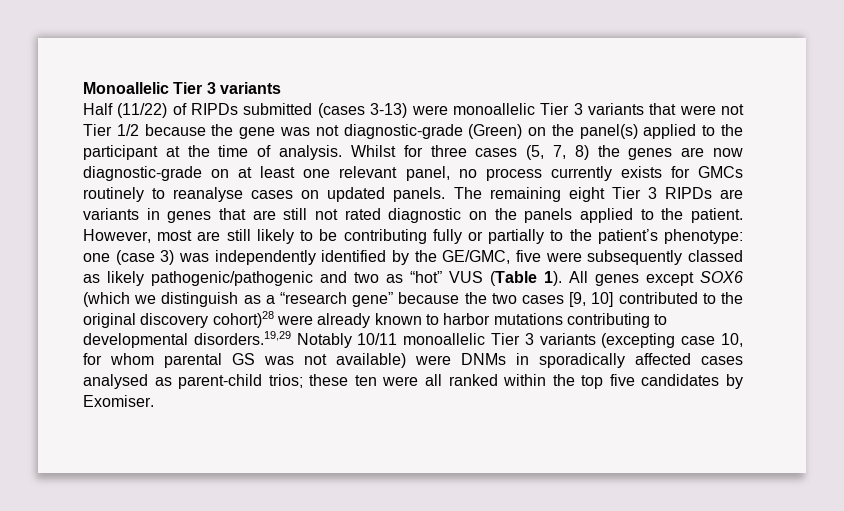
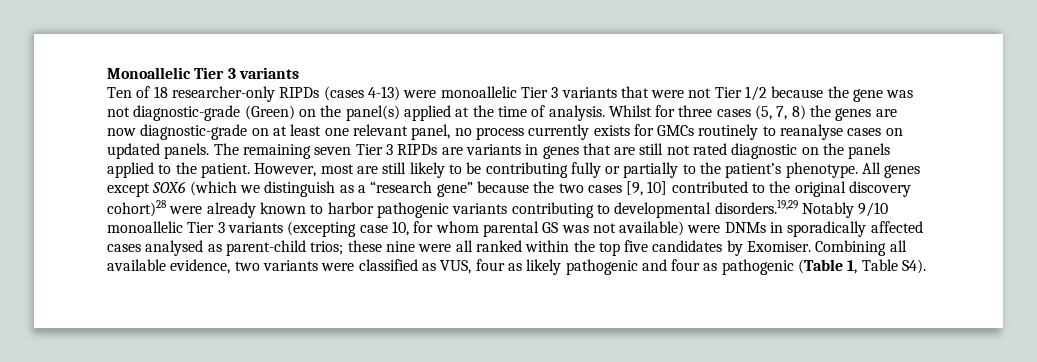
- Half (11/22) of RIPDs submitted (cases 3-13) were monoallelic Tier 3 variants that were not Tier 1/2 because the gene was not diagnostic-grade (Green) on the panel(s) applied to the participant at the time of analysis.
+ Ten of 18 researcher-only RIPDs (cases 4-13) were monoallelic Tier 3 variants that were not Tier 1/2 because the gene was not diagnostic-grade (Green) on the panel(s) applied at the time of analysis.
- The remaining eight Tier 3 RIPDs are variants in genes that are still not rated diagnostic on the panels applied to the patient.
+ The remaining seven Tier 3 RIPDs are variants in genes that are still not rated diagnostic on the panels applied to the patient.
- However, most are still likely to be contributing fully or partially to the patient’s phenotype: one (case 3) was independently identified by the GE/GMC, five were subsequently classed as likely pathogenic/pathogenic and two as “hot” VUS (Table 1).
+ However, most are still likely to be contributing fully or partially to the patient’s phenotype.
- All genes except SOX6 (which we distinguish as a “research gene” because the two cases [9, 10] contributed to the original discovery cohort)28 were already known to harbor mutations contributing to developmental disorders.19,29 Notably 10/11 monoallelic Tier 3 variants (excepting case 10, for whom parental GS was not available) were DNMs in sporadically affected cases analysed as parent-child trios;
+ All genes except SOX6 (which we distinguish as a “research gene” because the two cases [9, 10] contributed to the original discovery cohort)28 were already known to harbor pathogenic variants contributing to developmental disorders.19,29 Notably 9/10 monoallelic Tier 3 variants (excepting case 10, for whom parental GS was not available) were DNMs in sporadically affected cases analysed as parent-child trios;
- these ten were all ranked within the top five candidates by Exomiser.
+ these nine were all ranked within the top five candidates by Exomiser.
+ Combining all available evidence, two variants were classified as VUS, four as likely pathogenic and four as pathogenic (Table 1, Table S4).

